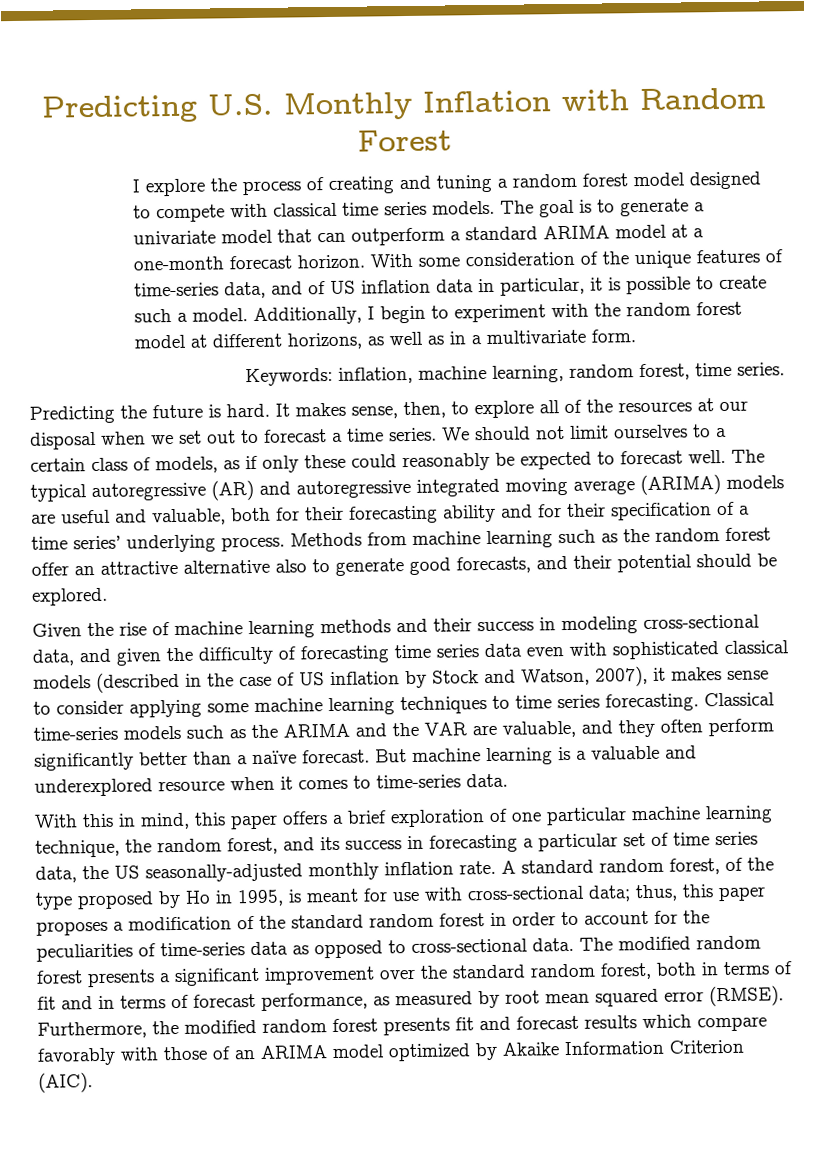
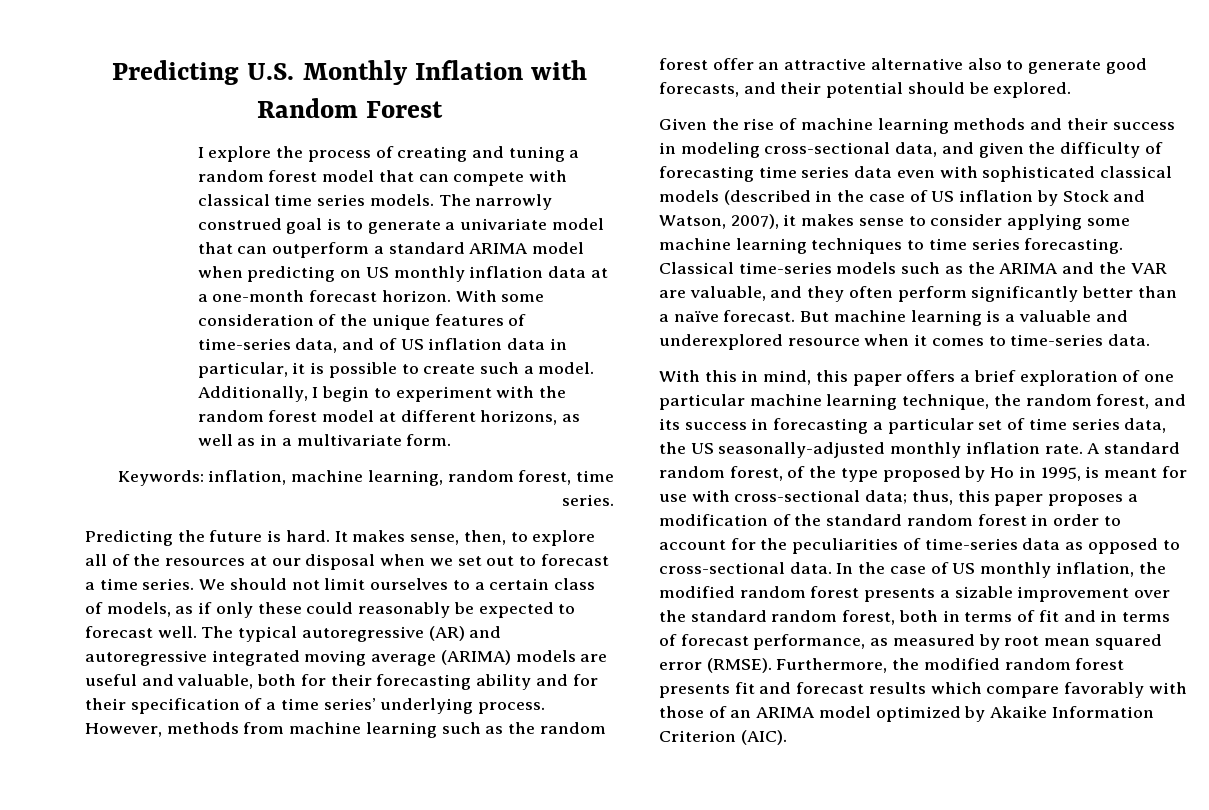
- I explore the process of creating and tuning a random forest model designed to compete with classical time series models.
+ I explore the process of creating and tuning a random forest model that can compete with classical time series models.
- The goal is to generate a univariate model that can outperform a standard ARIMA model at a one-month forecast horizon.
+ The narrowly construed goal is to generate a univariate model that can outperform a standard ARIMA model when predicting on US monthly inflation data at a one-month forecast horizon.
- Methods from machine learning such as the random forest offer an attractive alternative also to generate good forecasts, and their potential should be explored.
+ However, methods from machine learning such as the random forest offer an attractive alternative also to generate good forecasts, and their potential should be explored.
- The modified random forest presents a significant improvement over the standard random forest, both in terms of fit and in terms of forecast performance, as measured by root mean squared error (RMSE).
+ In the case of US monthly inflation, the modified random forest presents a sizable improvement over the standard random forest, both in terms of fit and in terms of forecast performance, as measured by root mean squared error (RMSE).

